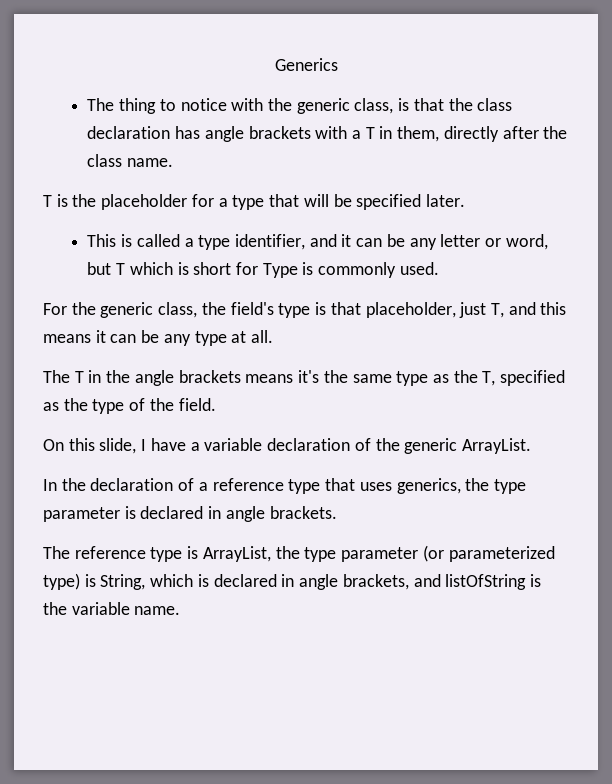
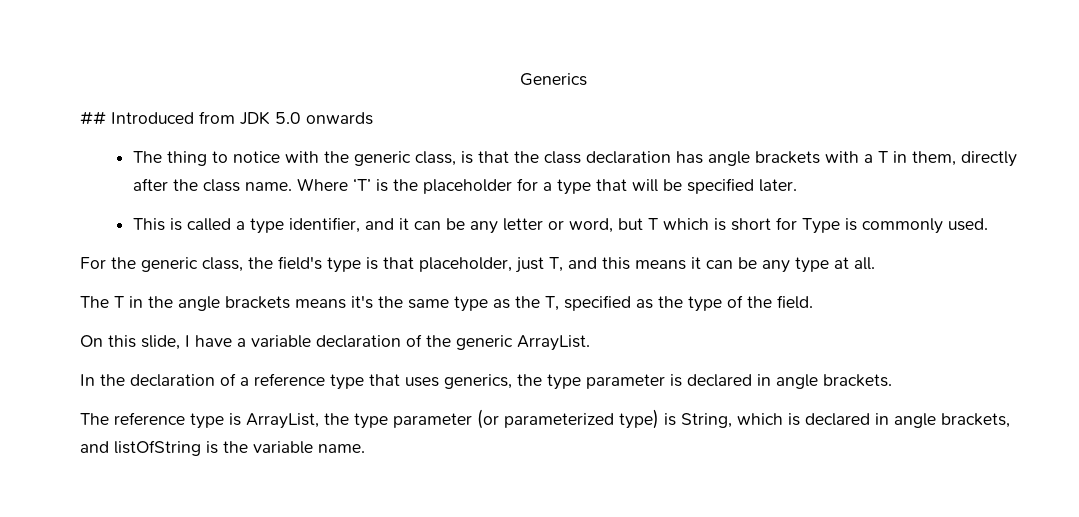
+ ## Introduced from JDK 5.0 onwards
- The thing to notice with the generic class, is that the class declaration has angle brackets with a T in them, directly after the class name.
- T is the placeholder for a type that will be specified later.
+ The thing to notice with the generic class, is that the class declaration has angle brackets with a T in them, directly after the class name. Where ‘T’ is the placeholder for a type that will be specified later.

